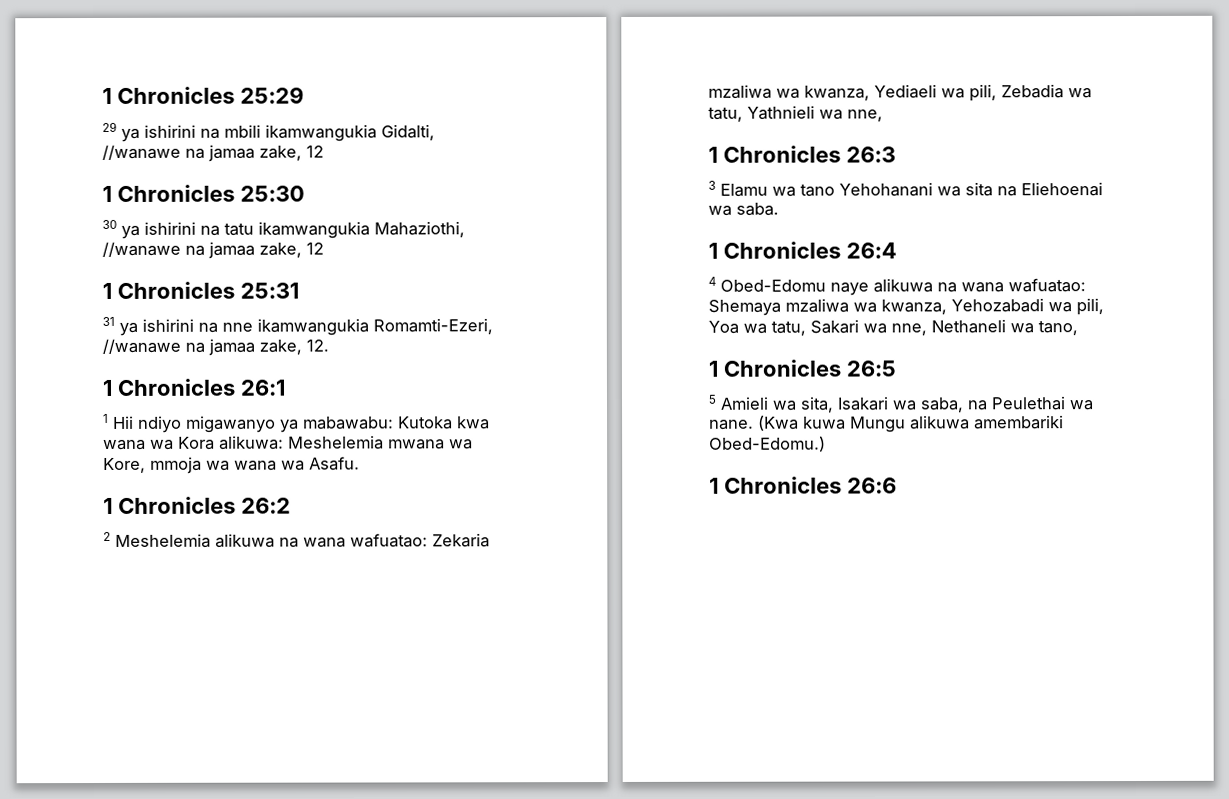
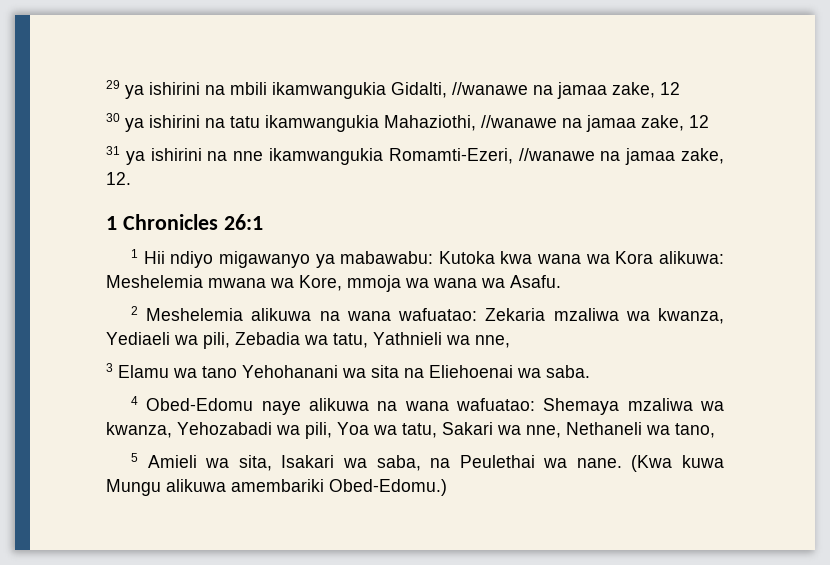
- 1 Chronicles 25:29
- 1 Chronicles 25:30
- 1 Chronicles 25:31
- 1 Chronicles 26:2
- 1 Chronicles 26:3
- 1 Chronicles 26:4
- 1 Chronicles 26:5
- 1 Chronicles 26:6

